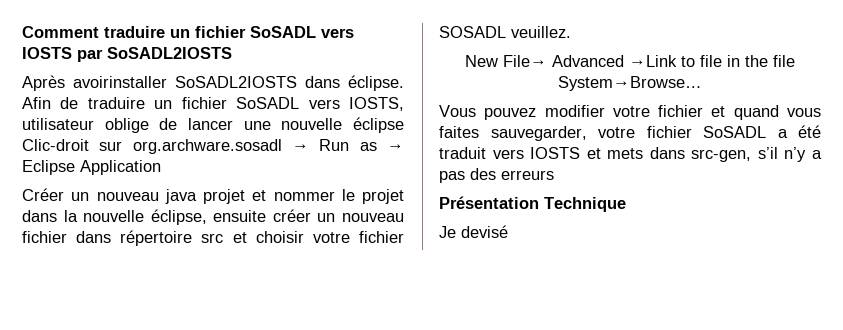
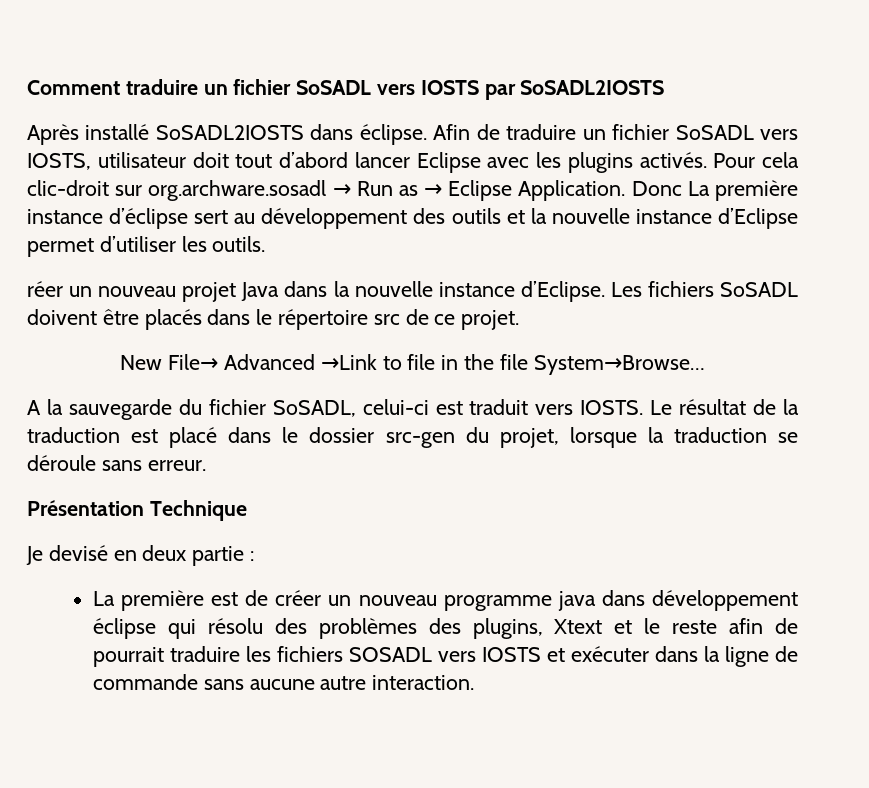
- Après avoirinstaller SoSADL2IOSTS dans éclipse.
+ Après installé SoSADL2IOSTS dans éclipse.
- Afin de traduire un fichier SoSADL vers IOSTS, utilisateur oblige de lancer une nouvelle éclipse Clic-droit sur org.archware.sosadl → Run as → Eclipse Application
- Créer un nouveau java projet et nommer le projet dans la nouvelle éclipse, ensuite créer un nouveau fichier dans répertoire src et choisir votre fichier SOSADL veuillez.
+ Afin de traduire un fichier SoSADL vers IOSTS, utilisateur doit tout d’abord lancer Eclipse avec les plugins activés. Pour cela clic-droit sur org.archware.sosadl → Run as → Eclipse Application. Donc La première instance d’éclipse sert au développement des outils et la nouvelle instance d’Eclipse permet d’utiliser les outils.
+ réer un nouveau projet Java dans la nouvelle instance d’Eclipse. Les fichiers SoSADL doivent être placés dans le répertoire src de ce projet.
- Vous pouvez modifier votre fichier et quand vous faites sauvegarder, votre fichier SoSADL a été traduit vers IOSTS et mets dans src-gen, s’il n’y a pas des erreurs
+ A la sauvegarde du fichier SoSADL, celui-ci est traduit vers IOSTS. Le résultat de la traduction est placé dans le dossier src-gen du projet, lorsque la traduction se déroule sans erreur.
  Présentation Technique
- Je devisé
+ Je devisé en deux partie :
+ La première est de créer un nouveau programme java dans développement éclipse qui résolu des problèmes des plugins, Xtext et le reste afin de pourrait traduire les fichiers SOSADL vers IOSTS et exécuter dans la ligne de commande sans aucune autre interaction.

